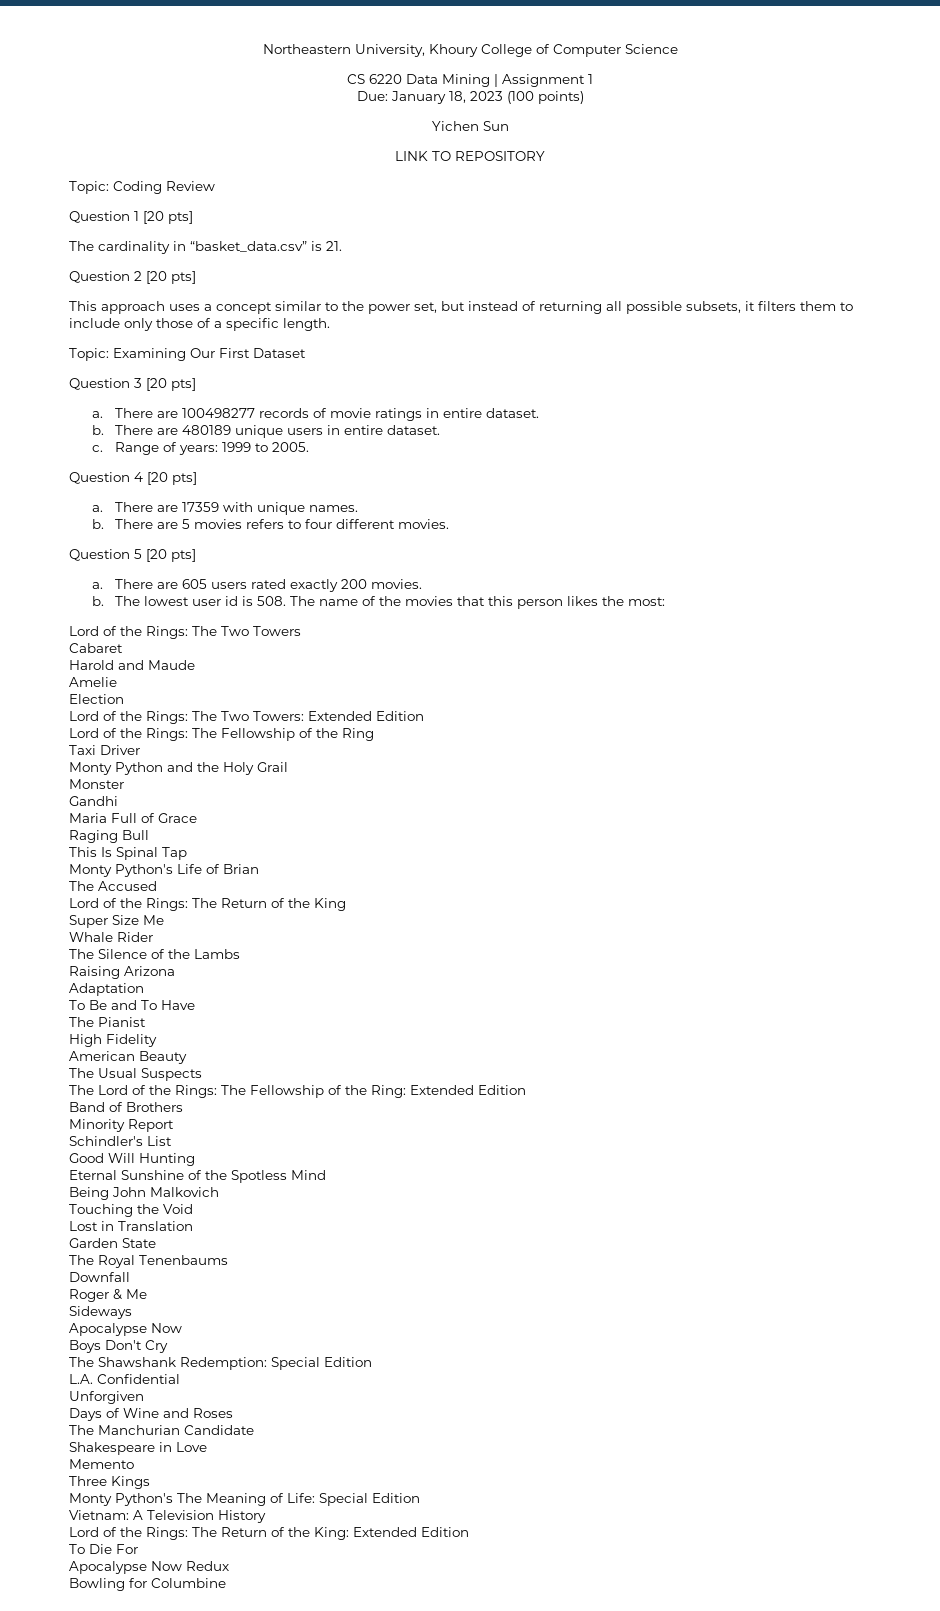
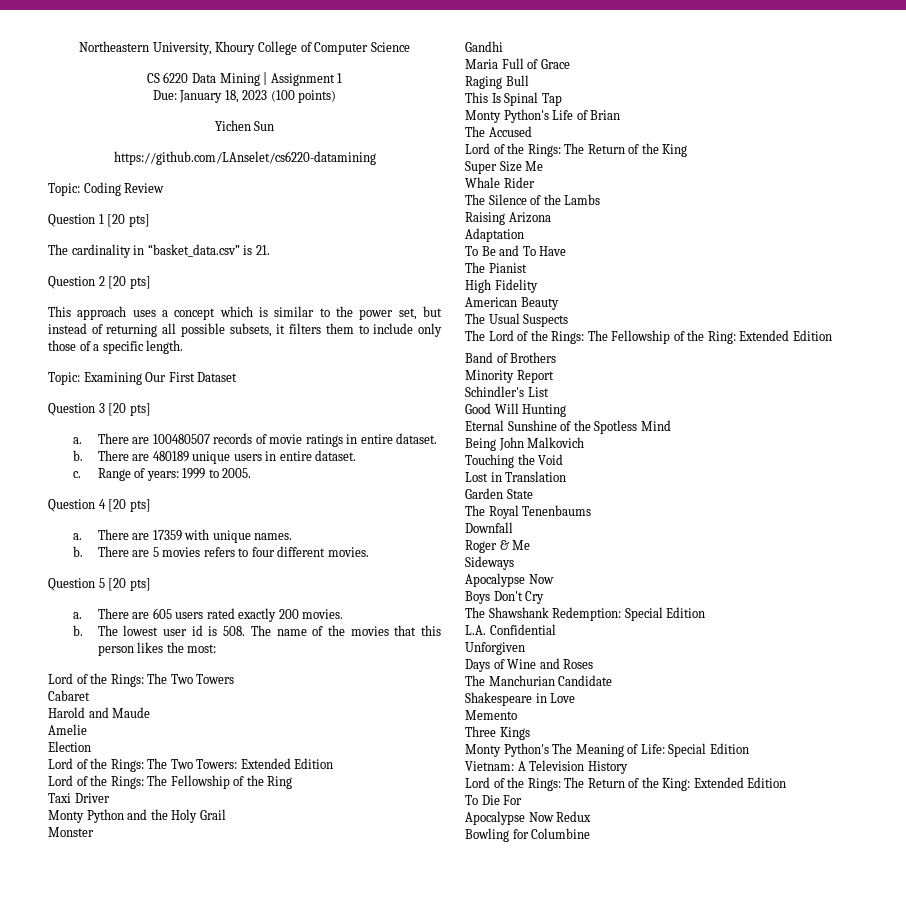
- LINK TO REPOSITORY
+ https://github.com/LAnselet/cs6220-datamining
- This approach uses a concept similar to the power set, but instead of returning all possible subsets, it filters them to include only those of a specific length.
+ This approach uses a concept which is similar to the power set, but instead of returning all possible subsets, it filters them to include only those of a specific length.
- There are 100498277 records of movie ratings in entire dataset.
+ There are 100480507 records of movie ratings in entire dataset.

